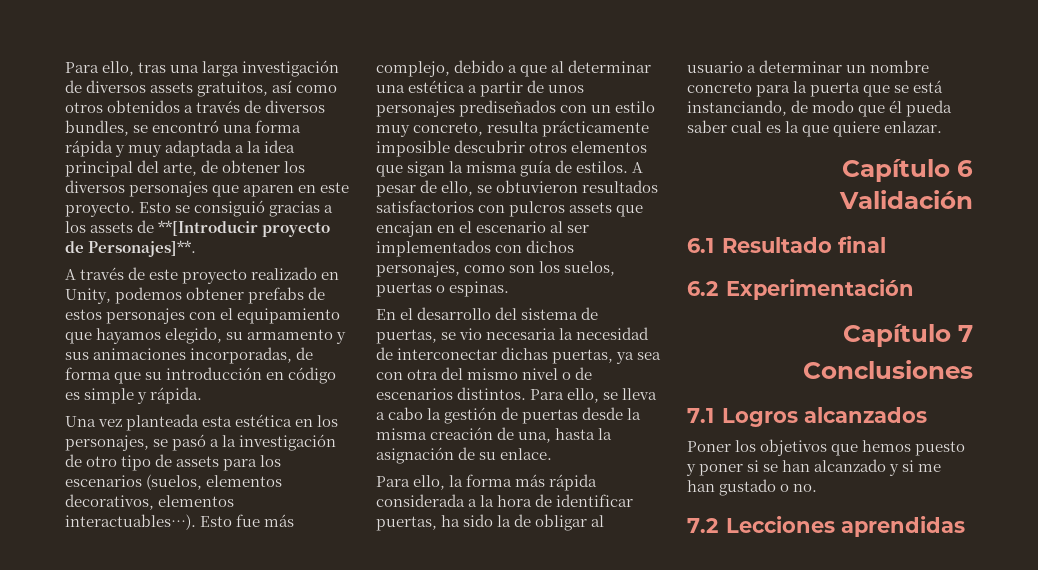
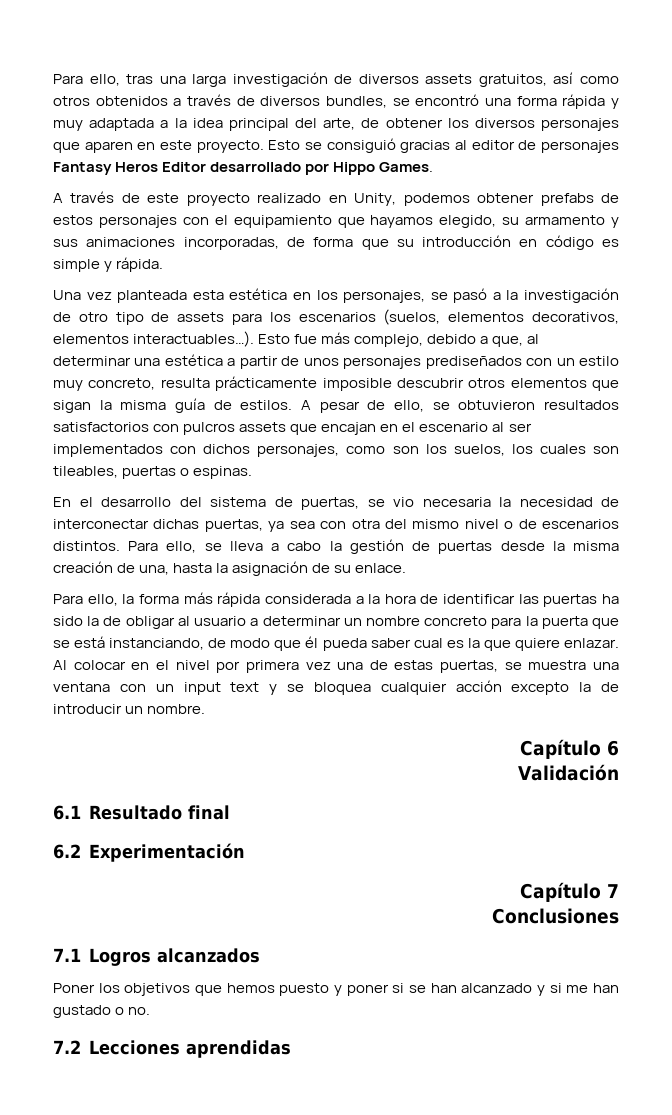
- Esto se consiguió gracias a los assets de **[Introducir proyecto de Personajes]**.
+ Esto se consiguió gracias al editor de personajes Fantasy Heros Editor desarrollado por Hippo Games.
- Esto fue más complejo, debido a que al determinar una estética a partir de unos personajes prediseñados con un estilo muy concreto, resulta prácticamente imposible descubrir otros elementos que sigan la misma guía de estilos.
+ Esto fue más complejo, debido a que, al determinar una estética a partir de unos personajes prediseñados con un estilo muy concreto, resulta prácticamente imposible descubrir otros elementos que sigan la misma guía de estilos.
- A pesar de ello, se obtuvieron resultados satisfactorios con pulcros assets que encajan en el escenario al ser implementados con dichos personajes, como son los suelos, puertas o espinas.
+ A pesar de ello, se obtuvieron resultados satisfactorios con pulcros assets que encajan en el escenario al ser implementados con dichos personajes, como son los suelos, los cuales son tileables, puertas o espinas.
- Para ello, la forma más rápida considerada a la hora de identificar puertas, ha sido la de obligar al usuario a determinar un nombre concreto para la puerta que se está instanciando, de modo que él pueda saber cual es la que quiere enlazar.
+ Para ello, la forma más rápida considerada a la hora de identificar las puertas ha sido la de obligar al usuario a determinar un nombre concreto para la puerta que se está instanciando, de modo que él pueda saber cual es la que quiere enlazar. Al colocar en el nivel por primera vez una de estas puertas, se muestra una ventana con un input text y se bloquea cualquier acción excepto la de introducir un nombre.

